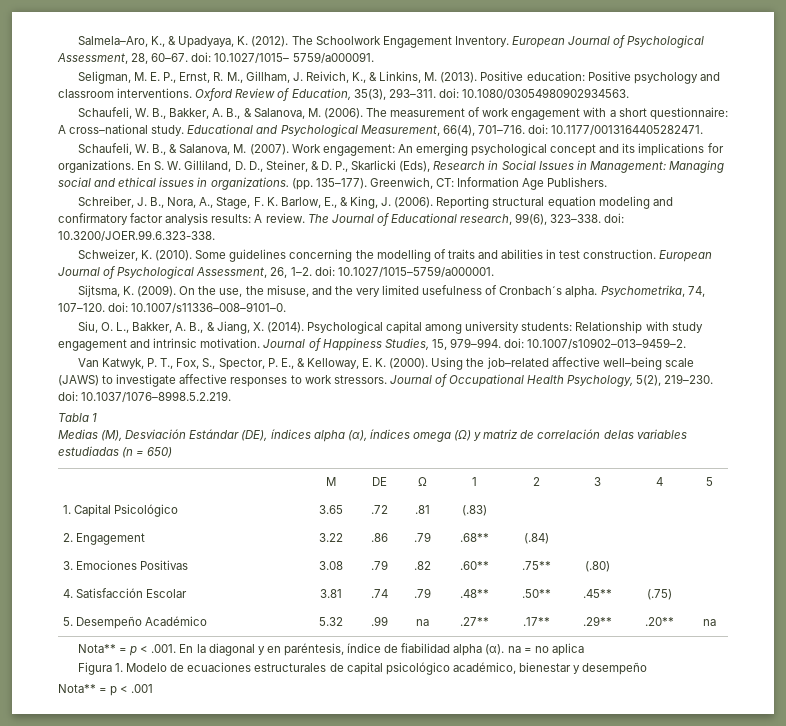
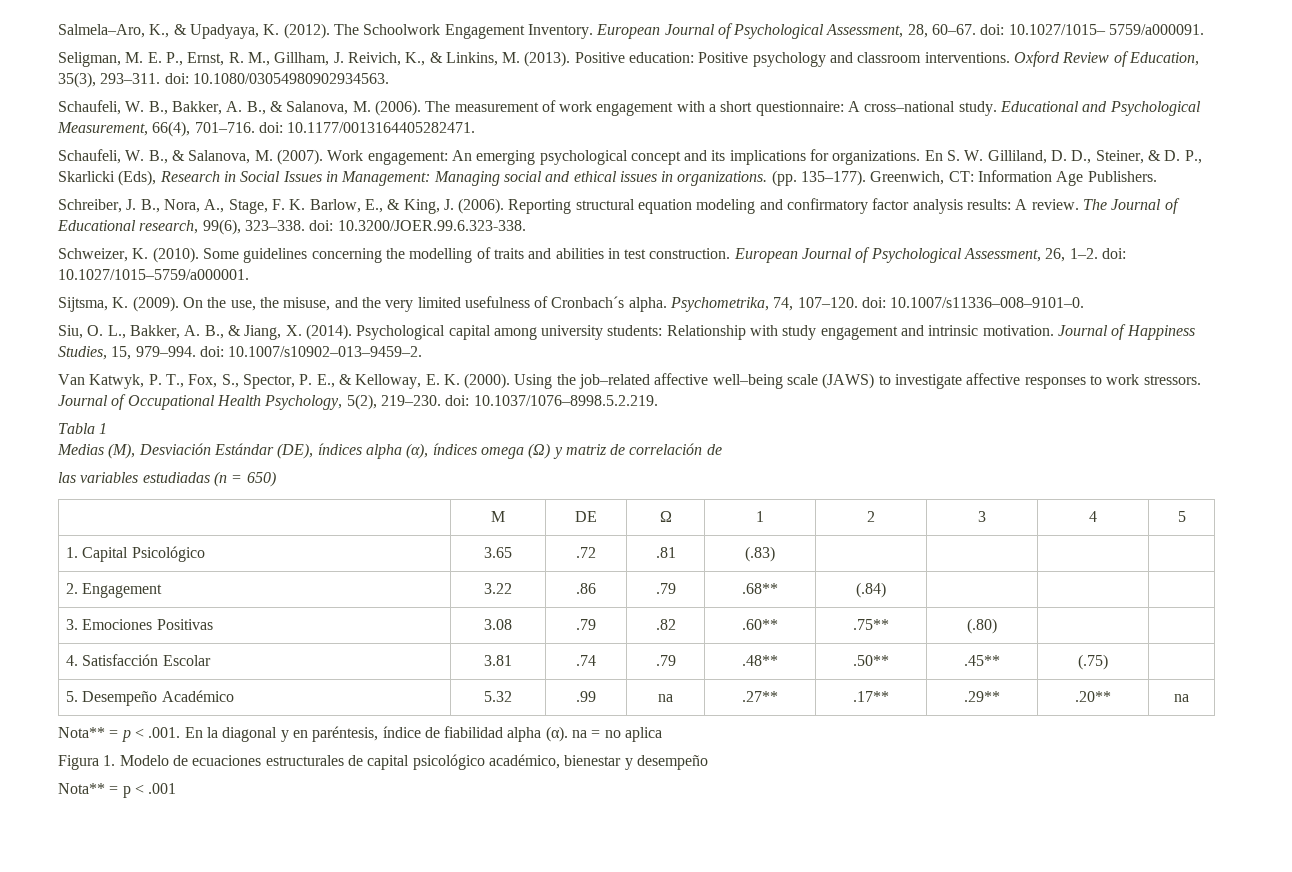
- Medias (M), Desviación Estándar (DE), índices alpha (α), índices omega (Ω) y matriz de correlación delas variables estudiadas (n = 650)
+ Medias (M), Desviación Estándar (DE), índices alpha (α), índices omega (Ω) y matriz de correlación de
+ las variables estudiadas (n = 650)

